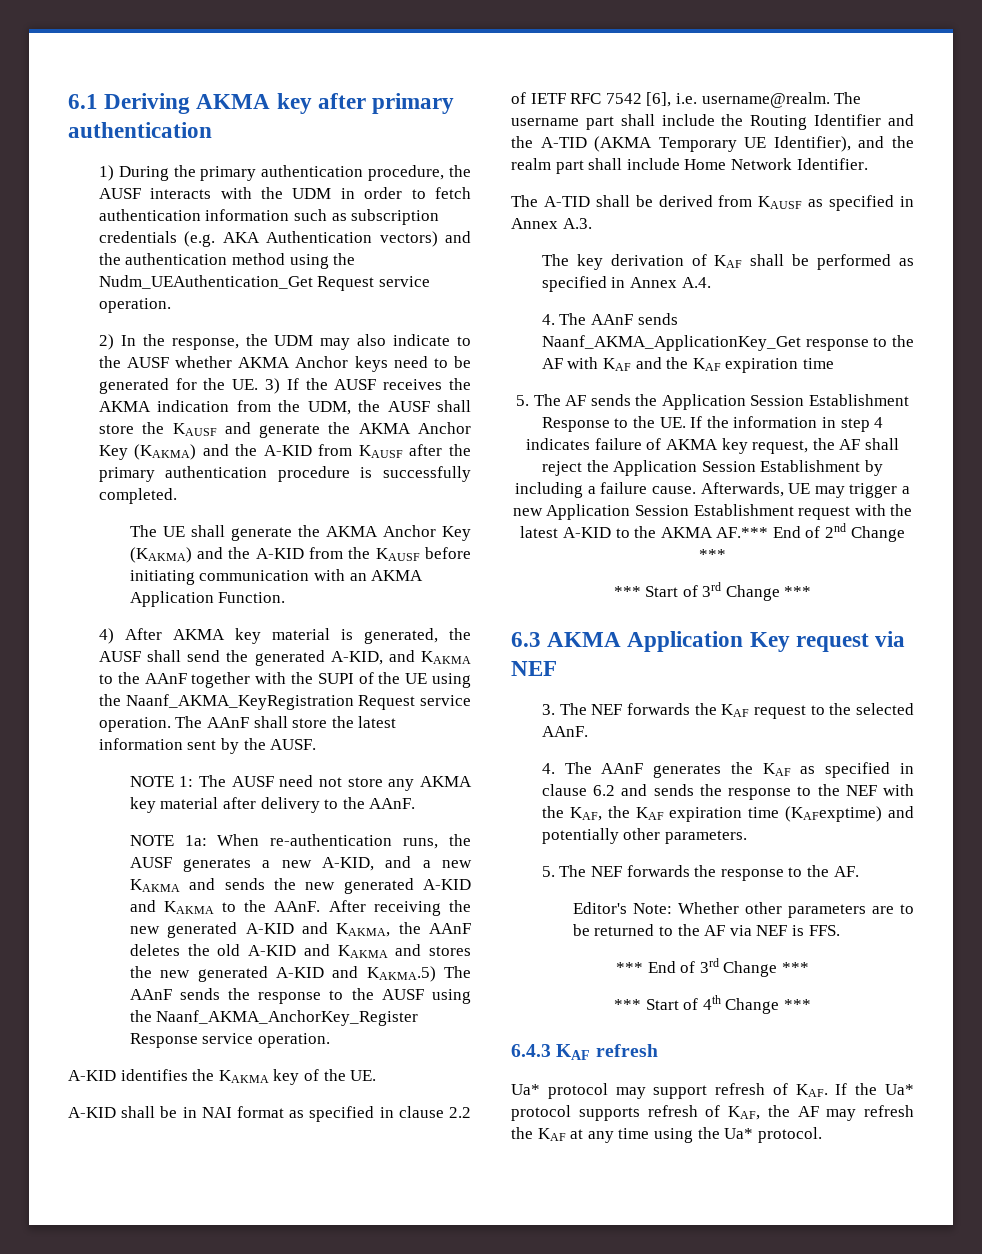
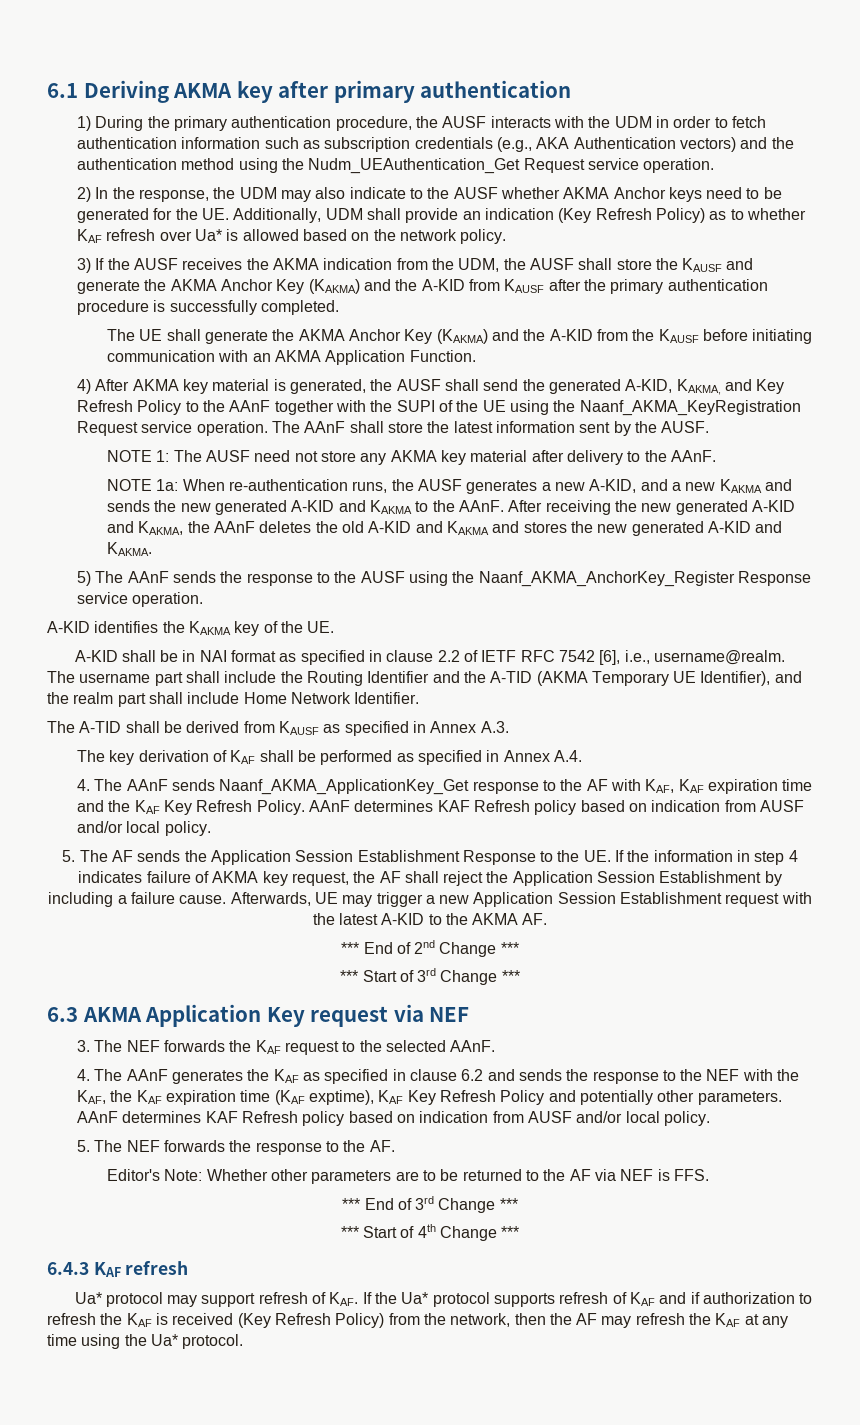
- 1) During the primary authentication procedure, the AUSF interacts with the UDM in order to fetch authentication information such as subscription credentials (e.g. AKA Authentication vectors) and the authentication method using the Nudm_UEAuthentication_Get Request service operation.
+ 1) During the primary authentication procedure, the AUSF interacts with the UDM in order to fetch authentication information such as subscription credentials (e.g., AKA Authentication vectors) and the authentication method using the Nudm_UEAuthentication_Get Request service operation.
- 2) In the response, the UDM may also indicate to the AUSF whether AKMA Anchor keys need to be generated for the UE. 3) If the AUSF receives the AKMA indication from the UDM, the AUSF shall store the KAUSF and generate the AKMA Anchor Key (KAKMA) and the A-KID from KAUSF after the primary authentication procedure is successfully completed.
+ 2) In the response, the UDM may also indicate to the AUSF whether AKMA Anchor keys need to be generated for the UE. Additionally, UDM shall provide an indication (Key Refresh Policy) as to whether KAF refresh over Ua* is allowed based on the network policy.
+ 3) If the AUSF receives the AKMA indication from the UDM, the AUSF shall store the KAUSF and generate the AKMA Anchor Key (KAKMA) and the A-KID from KAUSF after the primary authentication procedure is successfully completed.
- 4) After AKMA key material is generated, the AUSF shall send the generated A-KID, and KAKMA to the AAnF together with the SUPI of the UE using the Naanf_AKMA_KeyRegistration Request service operation.
+ 4) After AKMA key material is generated, the AUSF shall send the generated A-KID, KAKMA, and Key Refresh Policy to the AAnF together with the SUPI of the UE using the Naanf_AKMA_KeyRegistration Request service operation.
- After receiving the new generated A-KID and KAKMA, the AAnF deletes the old A-KID and KAKMA and stores the new generated A-KID and KAKMA.5) The AAnF sends the response to the AUSF using the Naanf_AKMA_AnchorKey_Register Response service operation.
+ After receiving the new generated A-KID and KAKMA, the AAnF deletes the old A-KID and KAKMA and stores the new generated A-KID and KAKMA.
+ 5) The AAnF sends the response to the AUSF using the Naanf_AKMA_AnchorKey_Register Response service operation.
- A-KID shall be in NAI format as specified in clause 2.2 of IETF RFC 7542 [6], i.e. username@realm.
+ A-KID shall be in NAI format as specified in clause 2.2 of IETF RFC 7542 [6], i.e., username@realm.
- 4. The AAnF sends Naanf_AKMA_ApplicationKey_Get response to the AF with KAF and the KAF expiration time
+ 4. The AAnF sends Naanf_AKMA_ApplicationKey_Get response to the AF with KAF, KAF expiration time and the KAF Key Refresh Policy. AAnF determines KAF Refresh policy based on indication from AUSF and/or local policy.
- Afterwards, UE may trigger a new Application Session Establishment request with the latest A-KID to the AKMA AF.*** End of 2nd Change ***
+ Afterwards, UE may trigger a new Application Session Establishment request with the latest A-KID to the AKMA AF.
+ *** End of 2nd Change ***
- 4. The AAnF generates the KAF as specified in clause 6.2 and sends the response to the NEF with the KAF, the KAF expiration time (KAFexptime) and potentially other parameters.
+ 4. The AAnF generates the KAF as specified in clause 6.2 and sends the response to the NEF with the KAF, the KAF expiration time (KAF exptime), KAF Key Refresh Policy and potentially other parameters. AAnF determines KAF Refresh policy based on indication from AUSF and/or local policy.
- Ua* protocol may support refresh of KAF. If the Ua* protocol supports refresh of KAF, the AF may refresh the KAF at any time using the Ua* protocol.
+ Ua* protocol may support refresh of KAF. If the Ua* protocol supports refresh of KAF and if authorization to refresh the KAF is received (Key Refresh Policy) from the network, then the AF may refresh the KAF at any time using the Ua* protocol.

